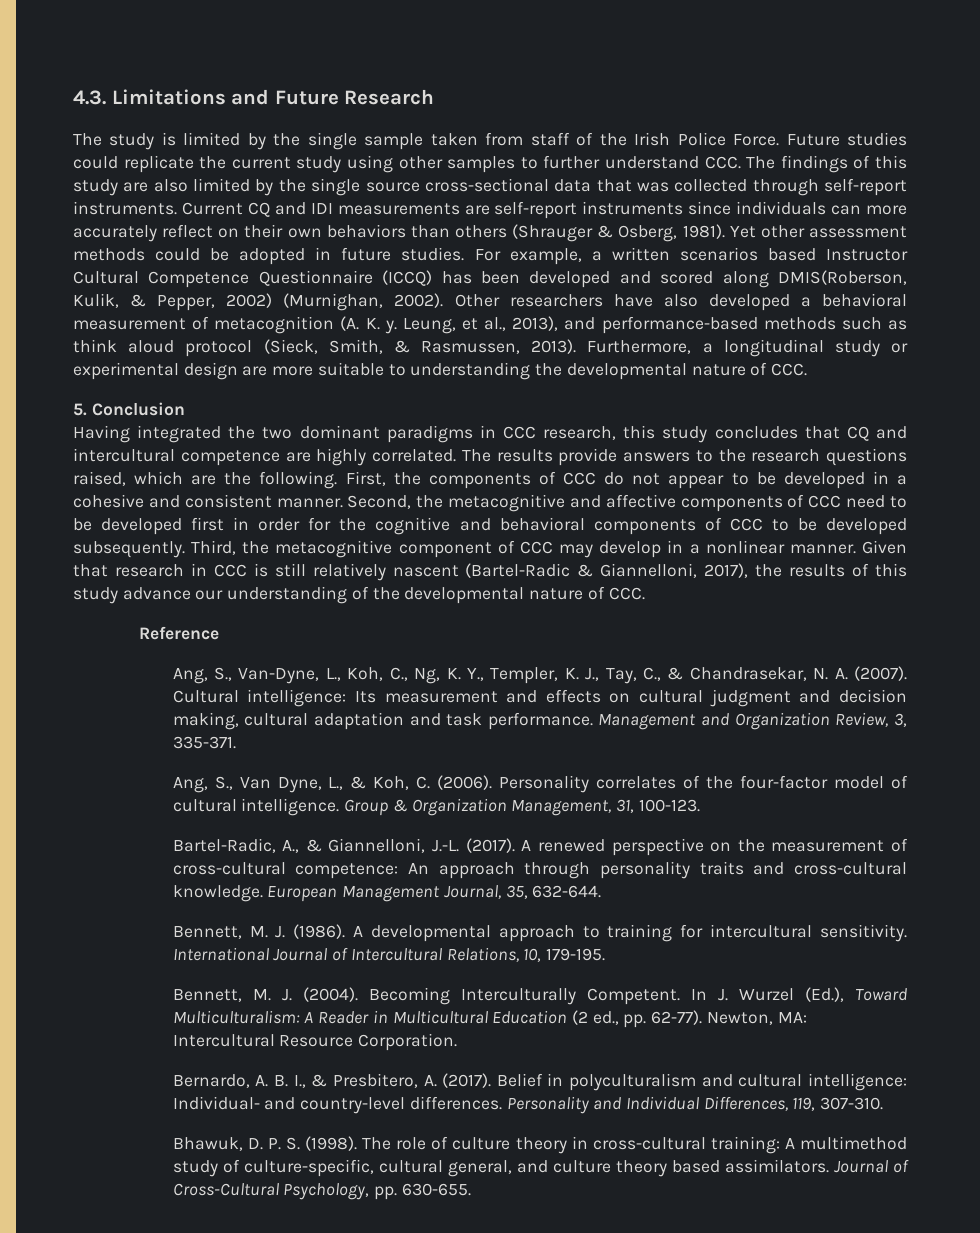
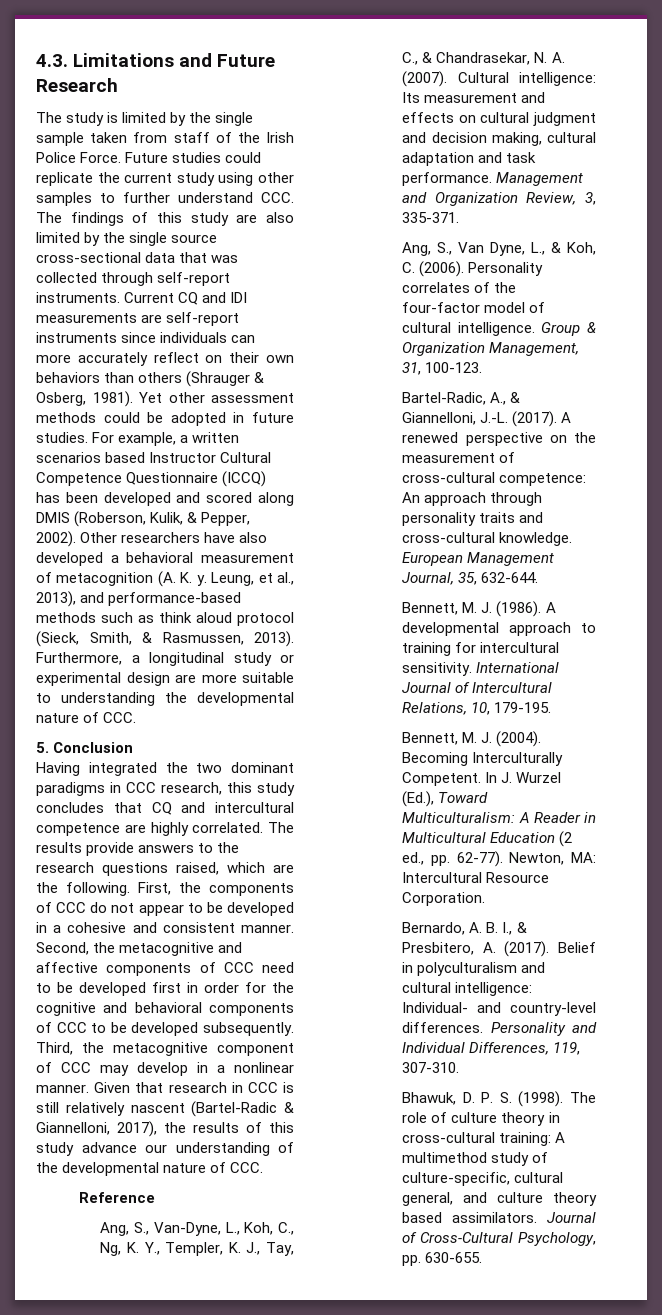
- For example, a written scenarios based Instructor Cultural Competence Questionnaire (ICCQ) has been developed and scored along DMIS(Roberson, Kulik, & Pepper, 2002) (Murnighan, 2002).
+ For example, a written scenarios based Instructor Cultural Competence Questionnaire (ICCQ) has been developed and scored along DMIS (Roberson, Kulik, & Pepper, 2002).

